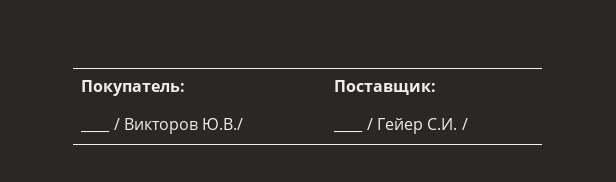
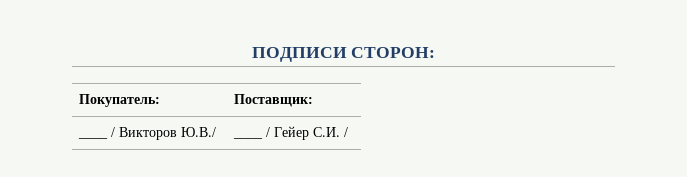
+ ПОДПИСИ СТОРОН:

